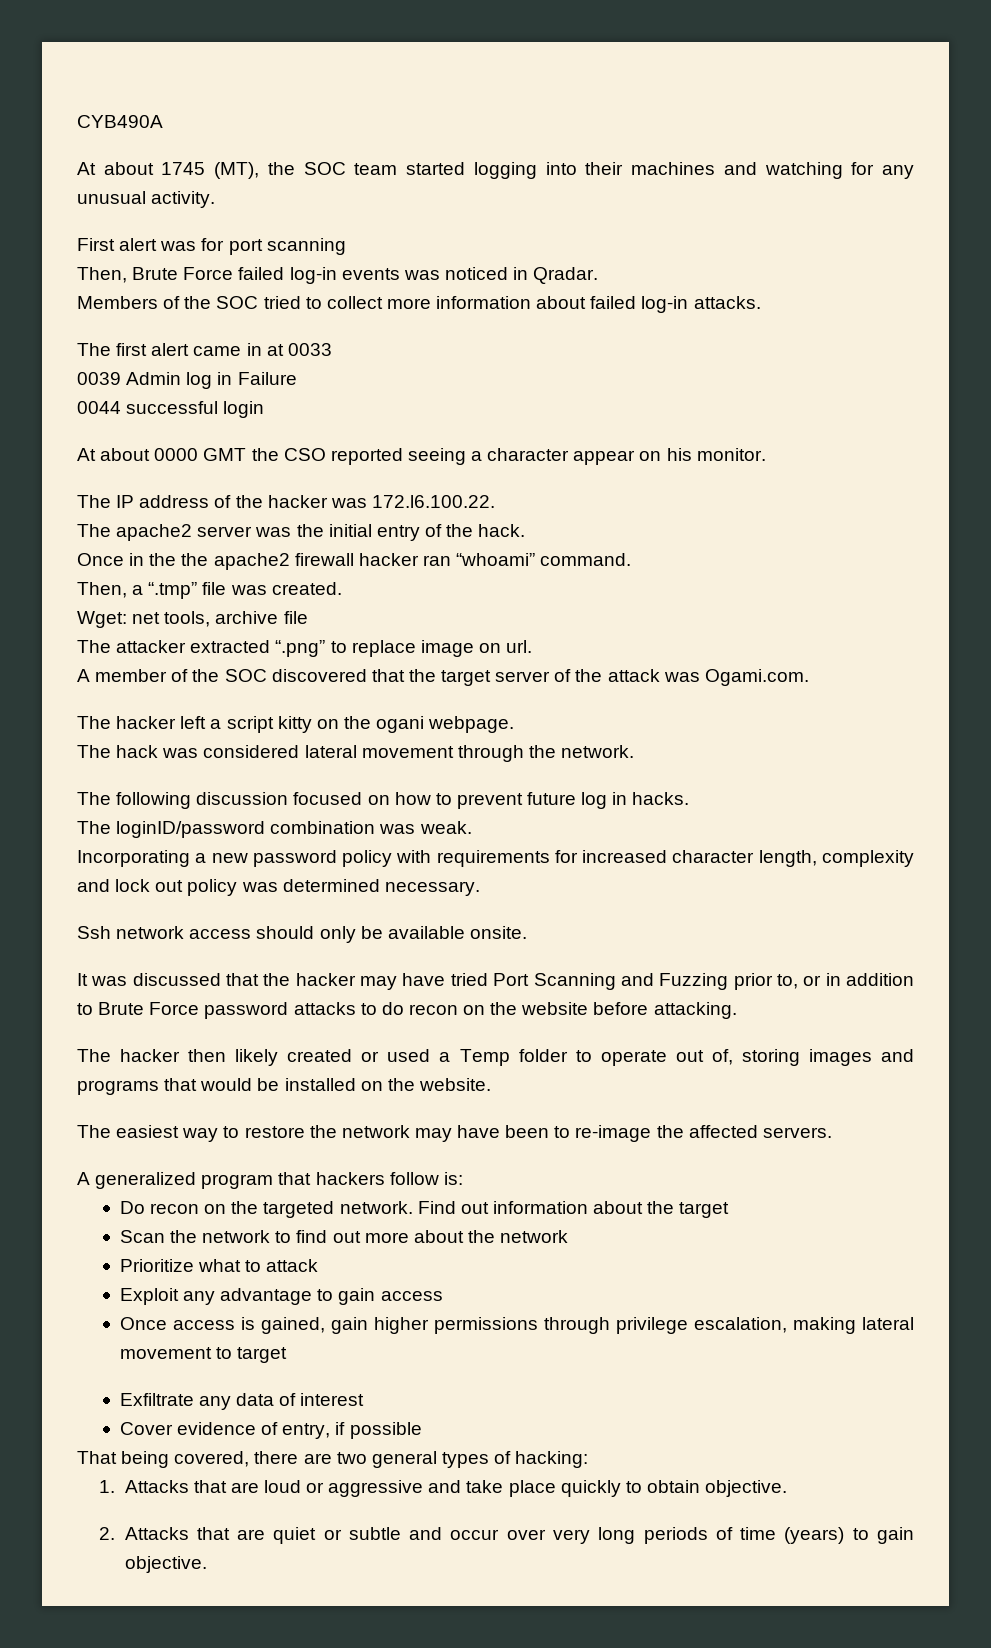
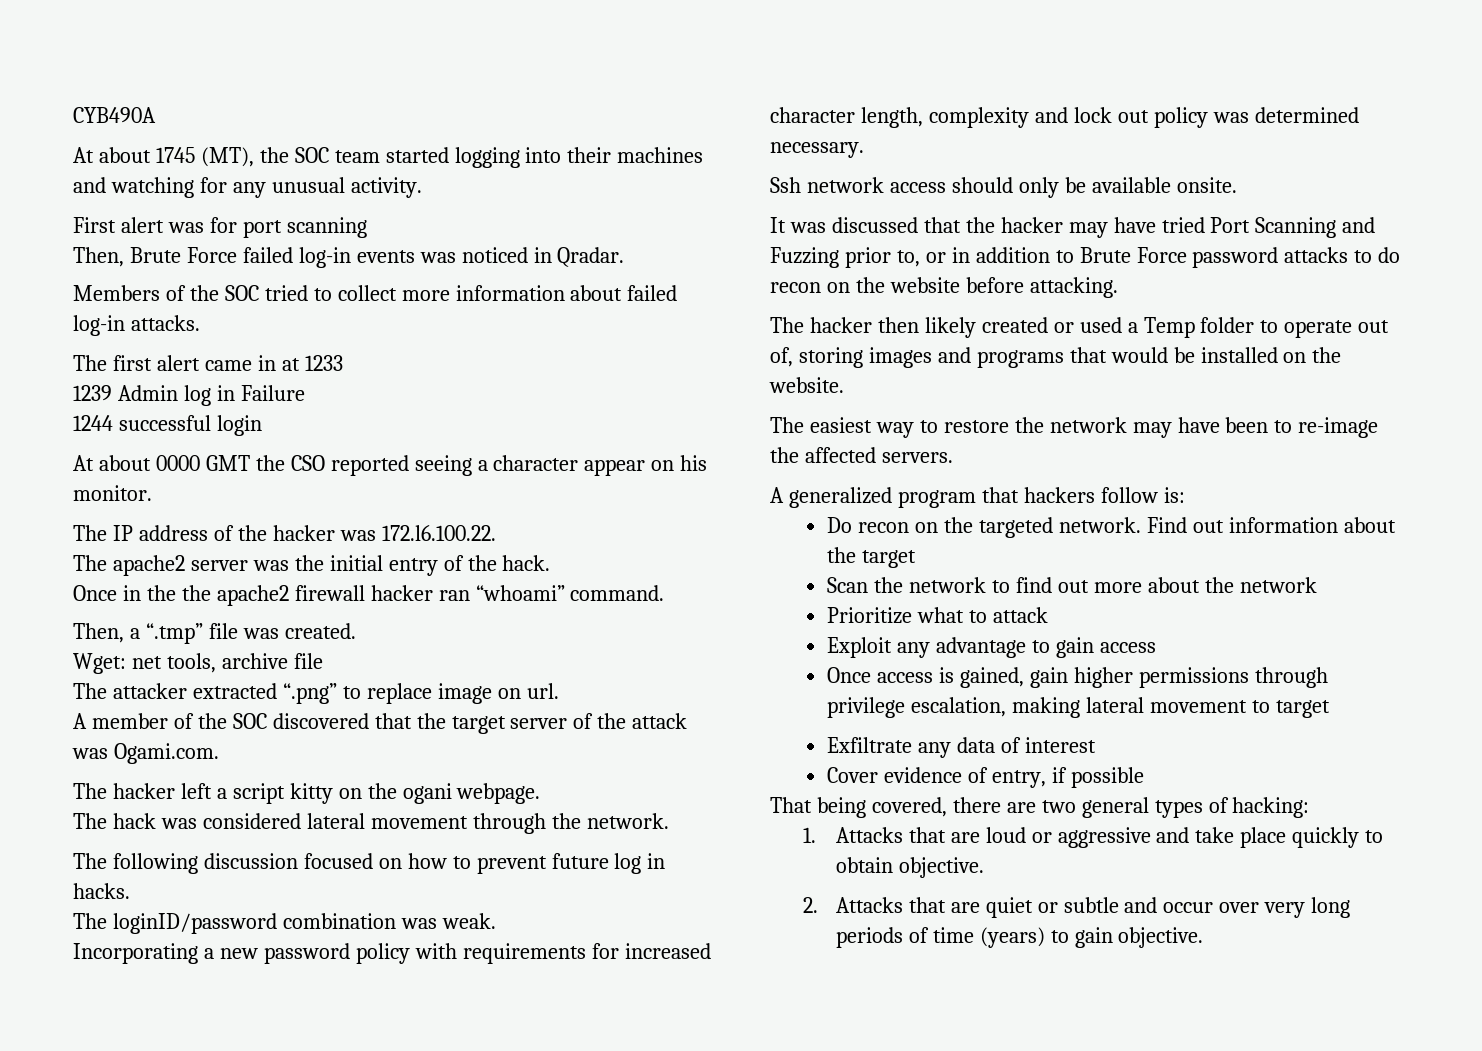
- The first alert came in at 0033
- 0039 Admin log in Failure
+ The first alert came in at 1233
+ 1239 Admin log in Failure
- 0044 successful login
+ 1244 successful login

